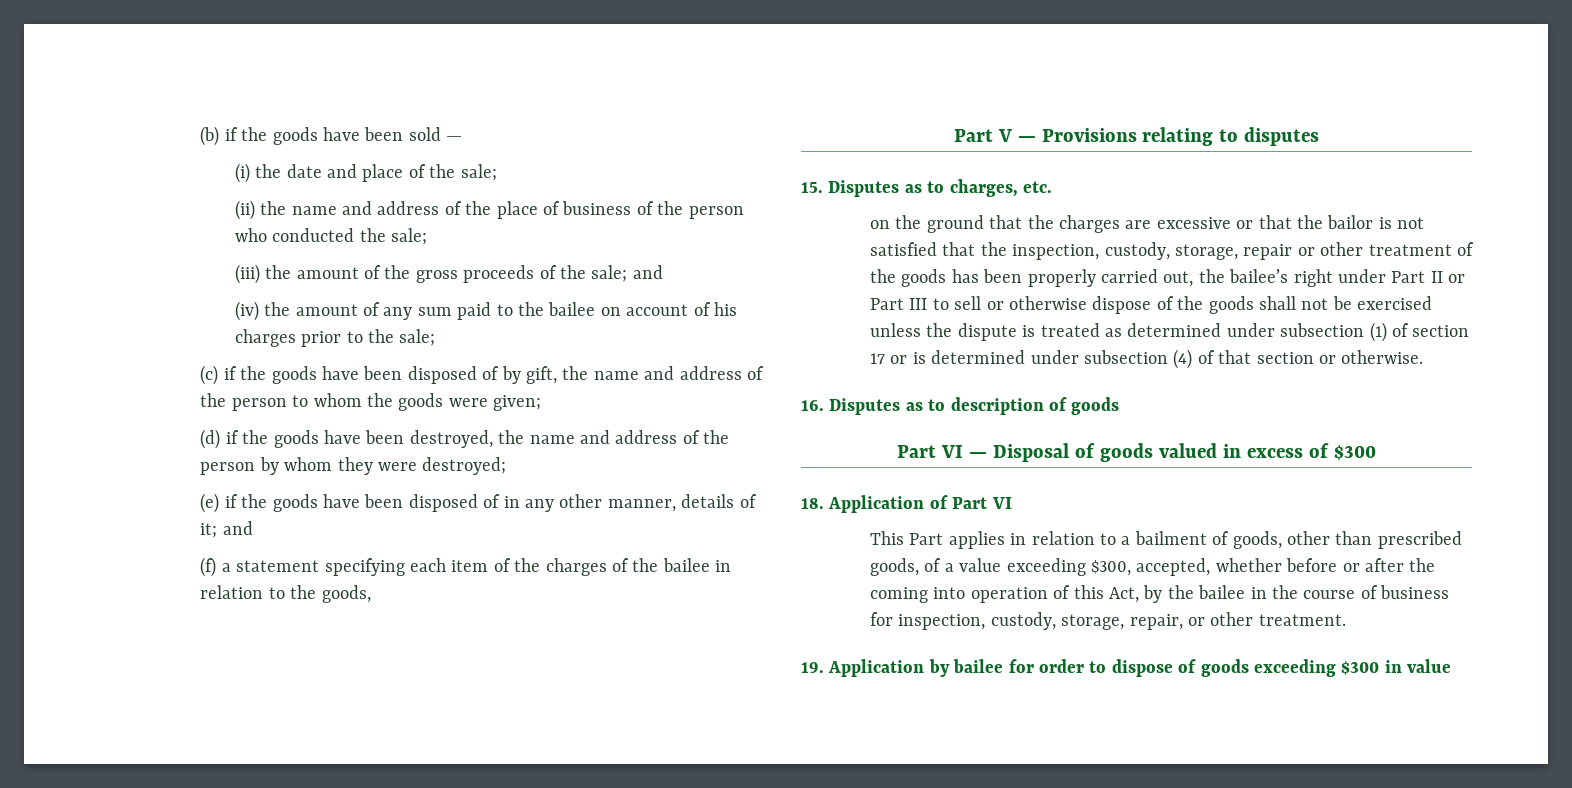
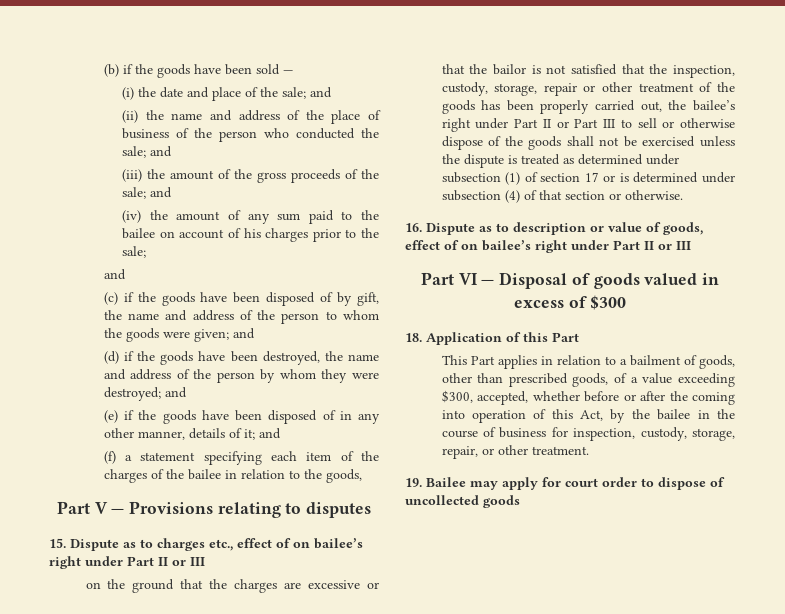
- (i) the date and place of the sale;
+ (i) the date and place of the sale; and
- (ii) the name and address of the place of business of the person who conducted the sale;
+ (ii) the name and address of the place of business of the person who conducted the sale; and
  (iv) the amount of any sum paid to the bailee on account of his charges prior to the sale;
+ and
- (c) if the goods have been disposed of by gift, the name and address of the person to whom the goods were given;
+ (c) if the goods have been disposed of by gift, the name and address of the person to whom the goods were given; and
- (d) if the goods have been destroyed, the name and address of the person by whom they were destroyed;
+ (d) if the goods have been destroyed, the name and address of the person by whom they were destroyed; and
- 15. Disputes as to charges, etc.
+ 15. Dispute as to charges etc., effect of on bailee’s right under Part II or III
- 16. Disputes as to description of goods
+ 16. Dispute as to description or value of goods, effect of on bailee’s right under Part II or III
- 18. Application of Part VI
+ 18. Application of this Part
- 19. Application by bailee for order to dispose of goods exceeding $300 in value
+ 19. Bailee may apply for court order to dispose of uncollected goods

